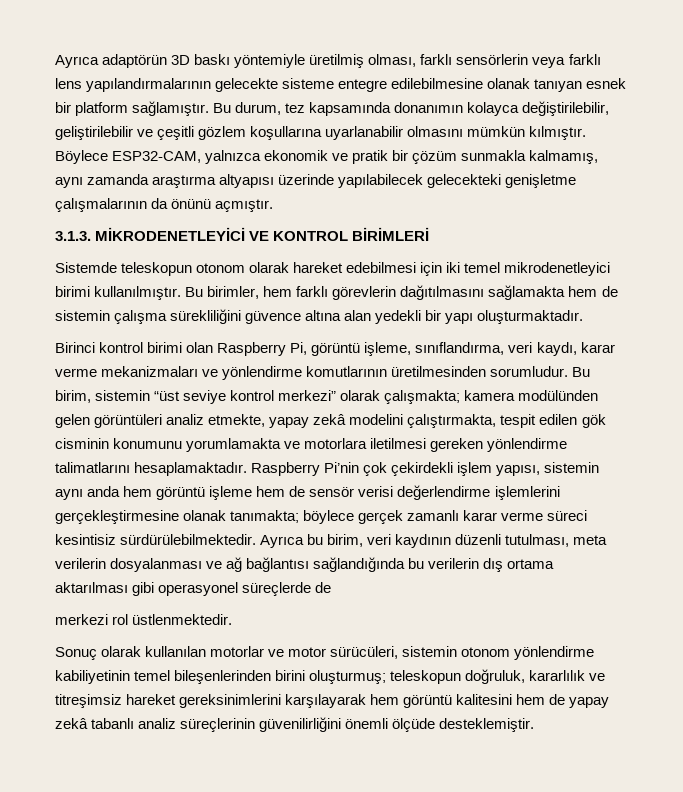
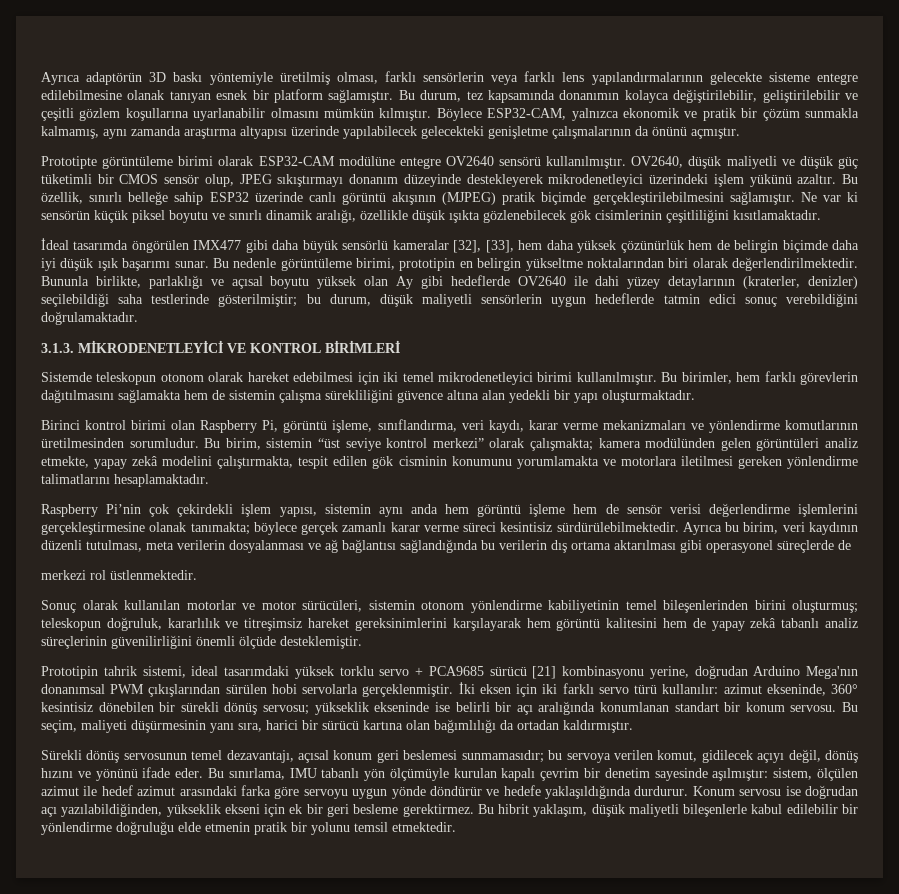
+ Prototipte görüntüleme birimi olarak ESP32-CAM modülüne entegre OV2640 sensörü kullanılmıştır. OV2640, düşük maliyetli ve düşük güç tüketimli bir CMOS sensör olup, JPEG sıkıştırmayı donanım düzeyinde destekleyerek mikrodenetleyici üzerindeki işlem yükünü azaltır. Bu özellik, sınırlı belleğe sahip ESP32 üzerinde canlı görüntü akışının (MJPEG) pratik biçimde gerçekleştirilebilmesini sağlamıştır. Ne var ki sensörün küçük piksel boyutu ve sınırlı dinamik aralığı, özellikle düşük ışıkta gözlenebilecek gök cisimlerinin çeşitliliğini kısıtlamaktadır.
+ İdeal tasarımda öngörülen IMX477 gibi daha büyük sensörlü kameralar [32], [33], hem daha yüksek çözünürlük hem de belirgin biçimde daha iyi düşük ışık başarımı sunar. Bu nedenle görüntüleme birimi, prototipin en belirgin yükseltme noktalarından biri olarak değerlendirilmektedir. Bununla birlikte, parlaklığı ve açısal boyutu yüksek olan Ay gibi hedeflerde OV2640 ile dahi yüzey detaylarının (kraterler, denizler) seçilebildiği saha testlerinde gösterilmiştir; bu durum, düşük maliyetli sensörlerin uygun hedeflerde tatmin edici sonuç verebildiğini doğrulamaktadır.
- kamera modülünden gelen görüntüleri analiz etmekte, yapay zekâ modelini çalıştırmakta, tespit edilen gök cisminin konumunu yorumlamakta ve motorlara iletilmesi gereken yönlendirme talimatlarını hesaplamaktadır. Raspberry Pi’nin çok çekirdekli işlem yapısı, sistemin aynı anda hem görüntü işleme hem de sensör verisi değerlendirme işlemlerini gerçekleştirmesine olanak tanımakta;
+ kamera modülünden gelen görüntüleri analiz etmekte, yapay zekâ modelini çalıştırmakta, tespit edilen gök cisminin konumunu yorumlamakta ve motorlara iletilmesi gereken yönlendirme talimatlarını hesaplamaktadır.
+ Raspberry Pi’nin çok çekirdekli işlem yapısı, sistemin aynı anda hem görüntü işleme hem de sensör verisi değerlendirme işlemlerini gerçekleştirmesine olanak tanımakta;
+ Prototipin tahrik sistemi, ideal tasarımdaki yüksek torklu servo + PCA9685 sürücü [21] kombinasyonu yerine, doğrudan Arduino Mega'nın donanımsal PWM çıkışlarından sürülen hobi servolarla gerçeklenmiştir. İki eksen için iki farklı servo türü kullanılır: azimut ekseninde, 360° kesintisiz dönebilen bir sürekli dönüş servosu; yükseklik ekseninde ise belirli bir açı aralığında konumlanan standart bir konum servosu. Bu seçim, maliyeti düşürmesinin yanı sıra, harici bir sürücü kartına olan bağımlılığı da ortadan kaldırmıştır.
+ Sürekli dönüş servosunun temel dezavantajı, açısal konum geri beslemesi sunmamasıdır; bu servoya verilen komut, gidilecek açıyı değil, dönüş hızını ve yönünü ifade eder. Bu sınırlama, IMU tabanlı yön ölçümüyle kurulan kapalı çevrim bir denetim sayesinde aşılmıştır: sistem, ölçülen azimut ile hedef azimut arasındaki farka göre servoyu uygun yönde döndürür ve hedefe yaklaşıldığında durdurur. Konum servosu ise doğrudan açı yazılabildiğinden, yükseklik ekseni için ek bir geri besleme gerektirmez. Bu hibrit yaklaşım, düşük maliyetli bileşenlerle kabul edilebilir bir yönlendirme doğruluğu elde etmenin pratik bir yolunu temsil etmektedir.

